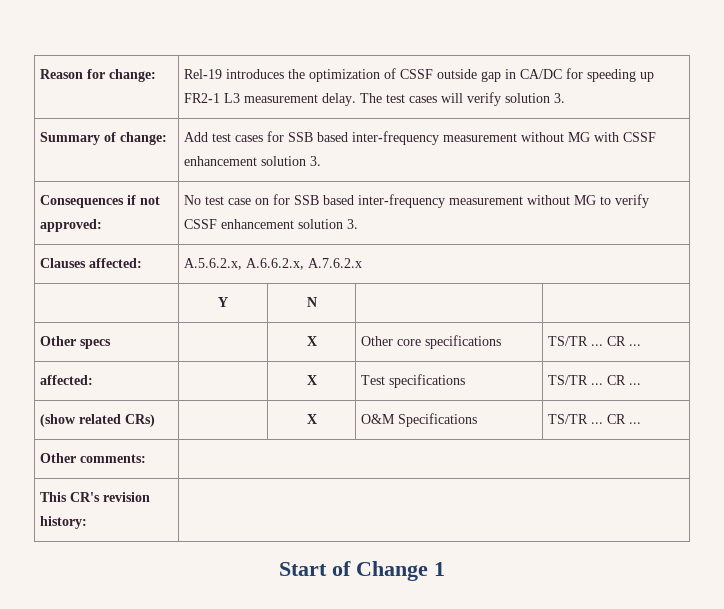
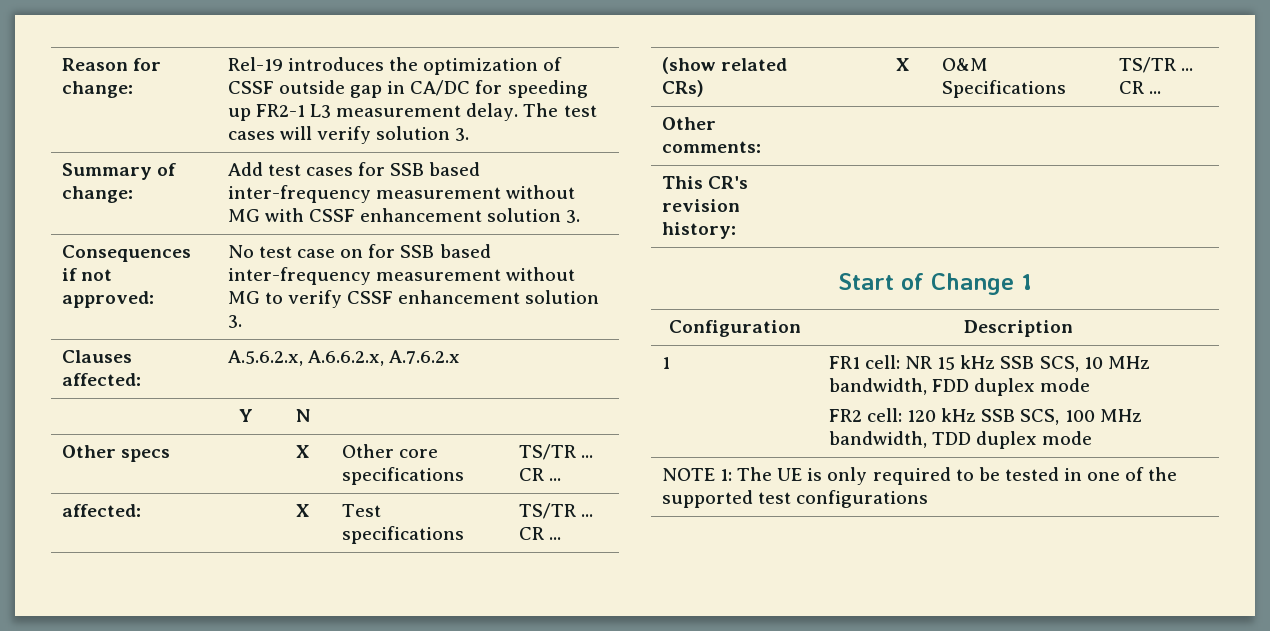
+ Configuration | Description
+ 1 | FR1 cell: NR 15 kHz SSB SCS, 10 MHz bandwidth, FDD duplex mode
+ FR2 cell: 120 kHz SSB SCS, 100 MHz bandwidth, TDD duplex mode
+ NOTE 1: The UE is only required to be tested in one of the supported test configurations

